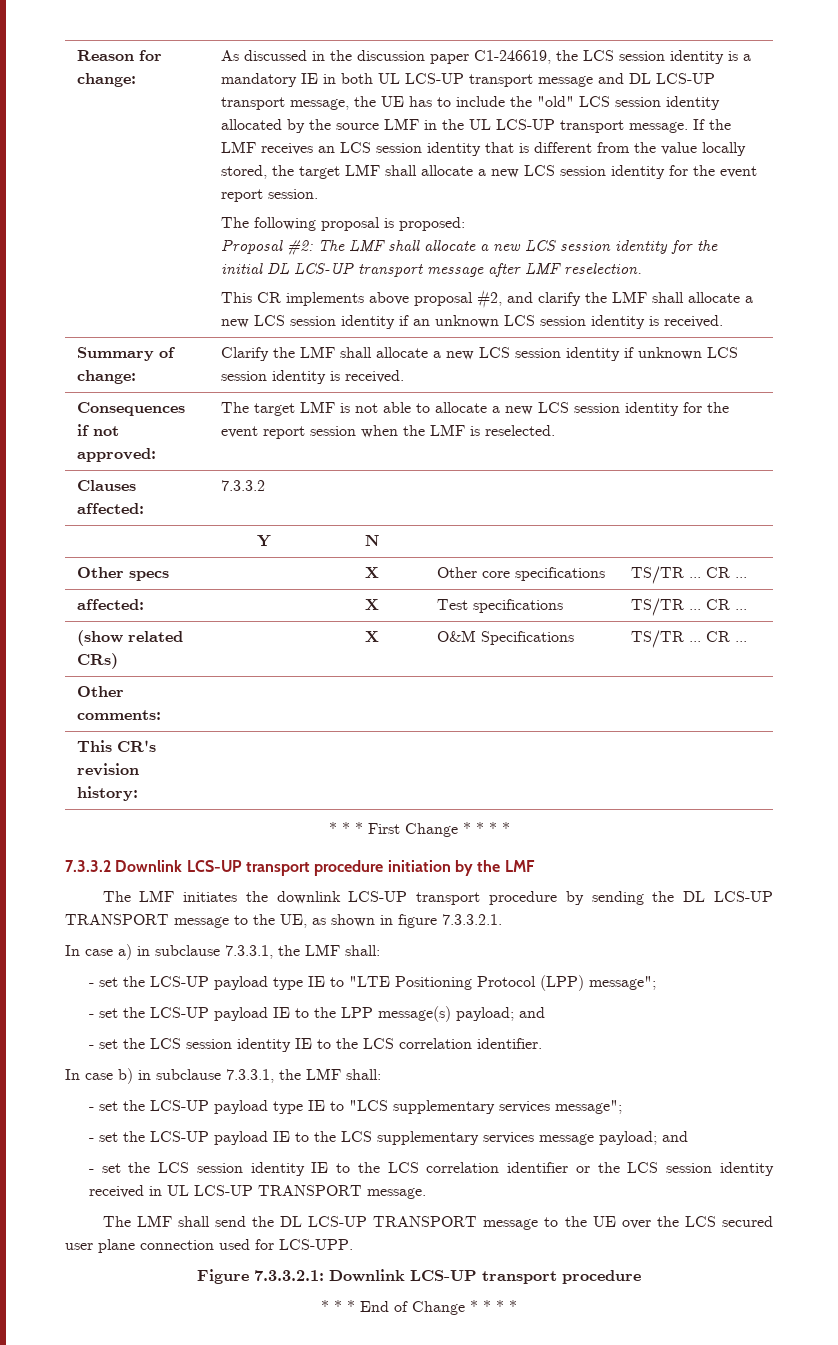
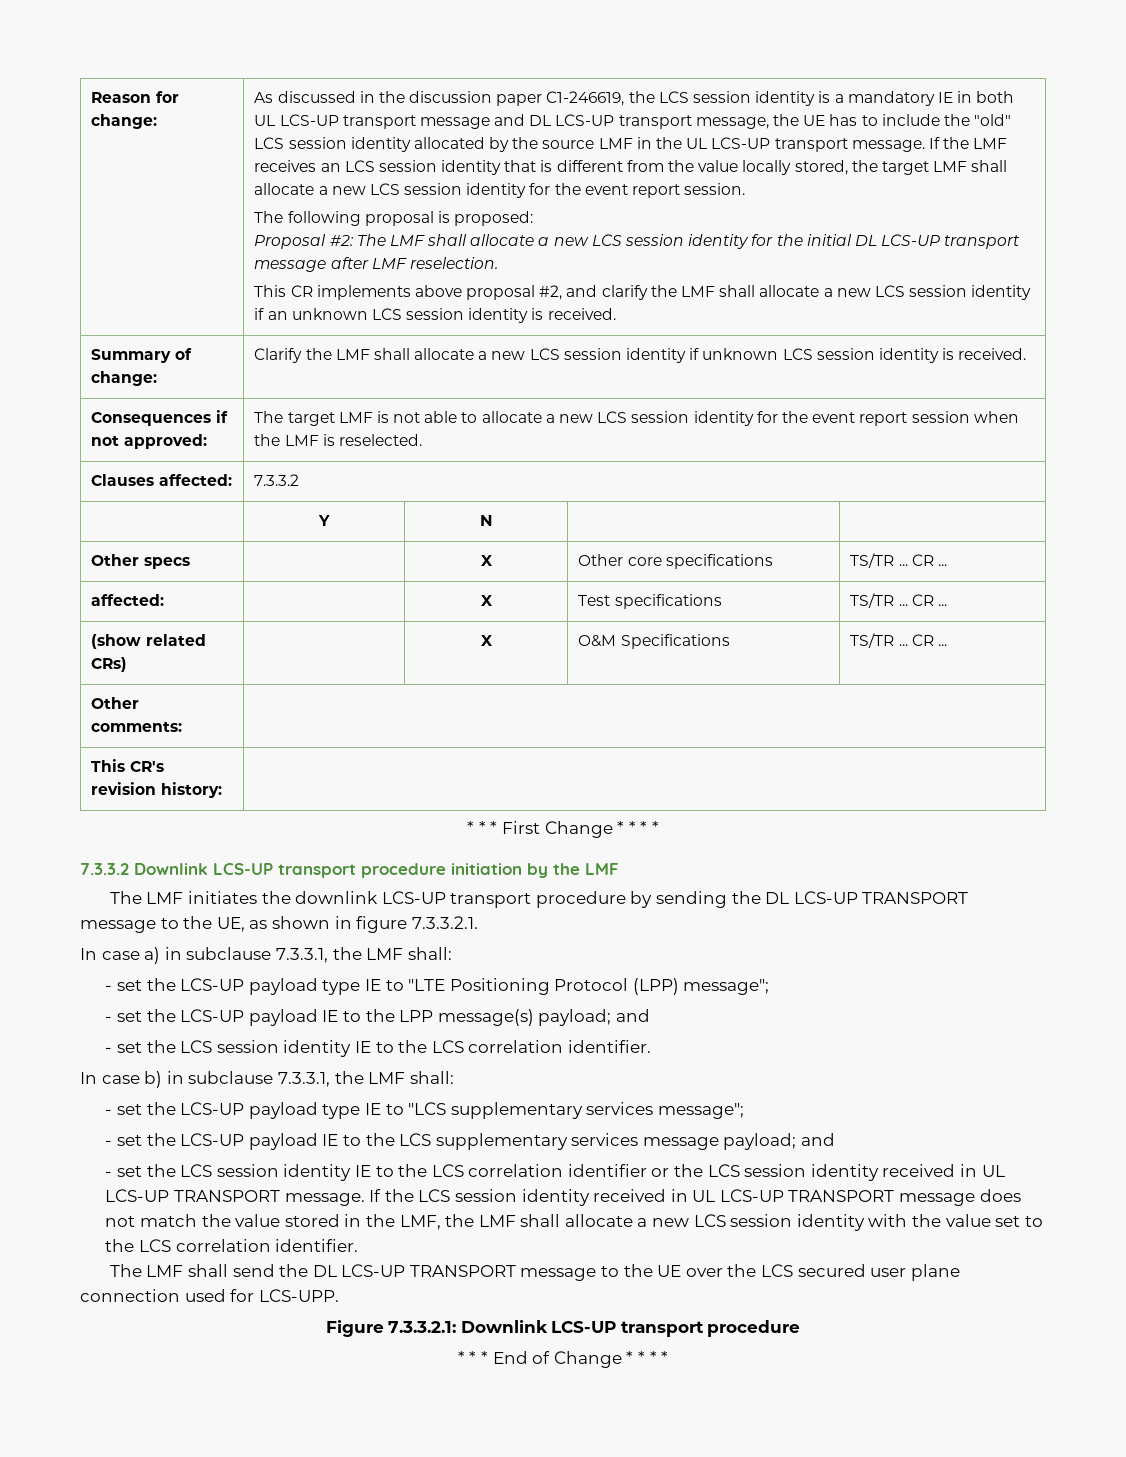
+ If the LCS session identity received in UL LCS-UP TRANSPORT message does not match the value stored in the LMF, the LMF shall allocate a new LCS session identity with the value set to the LCS correlation identifier.

